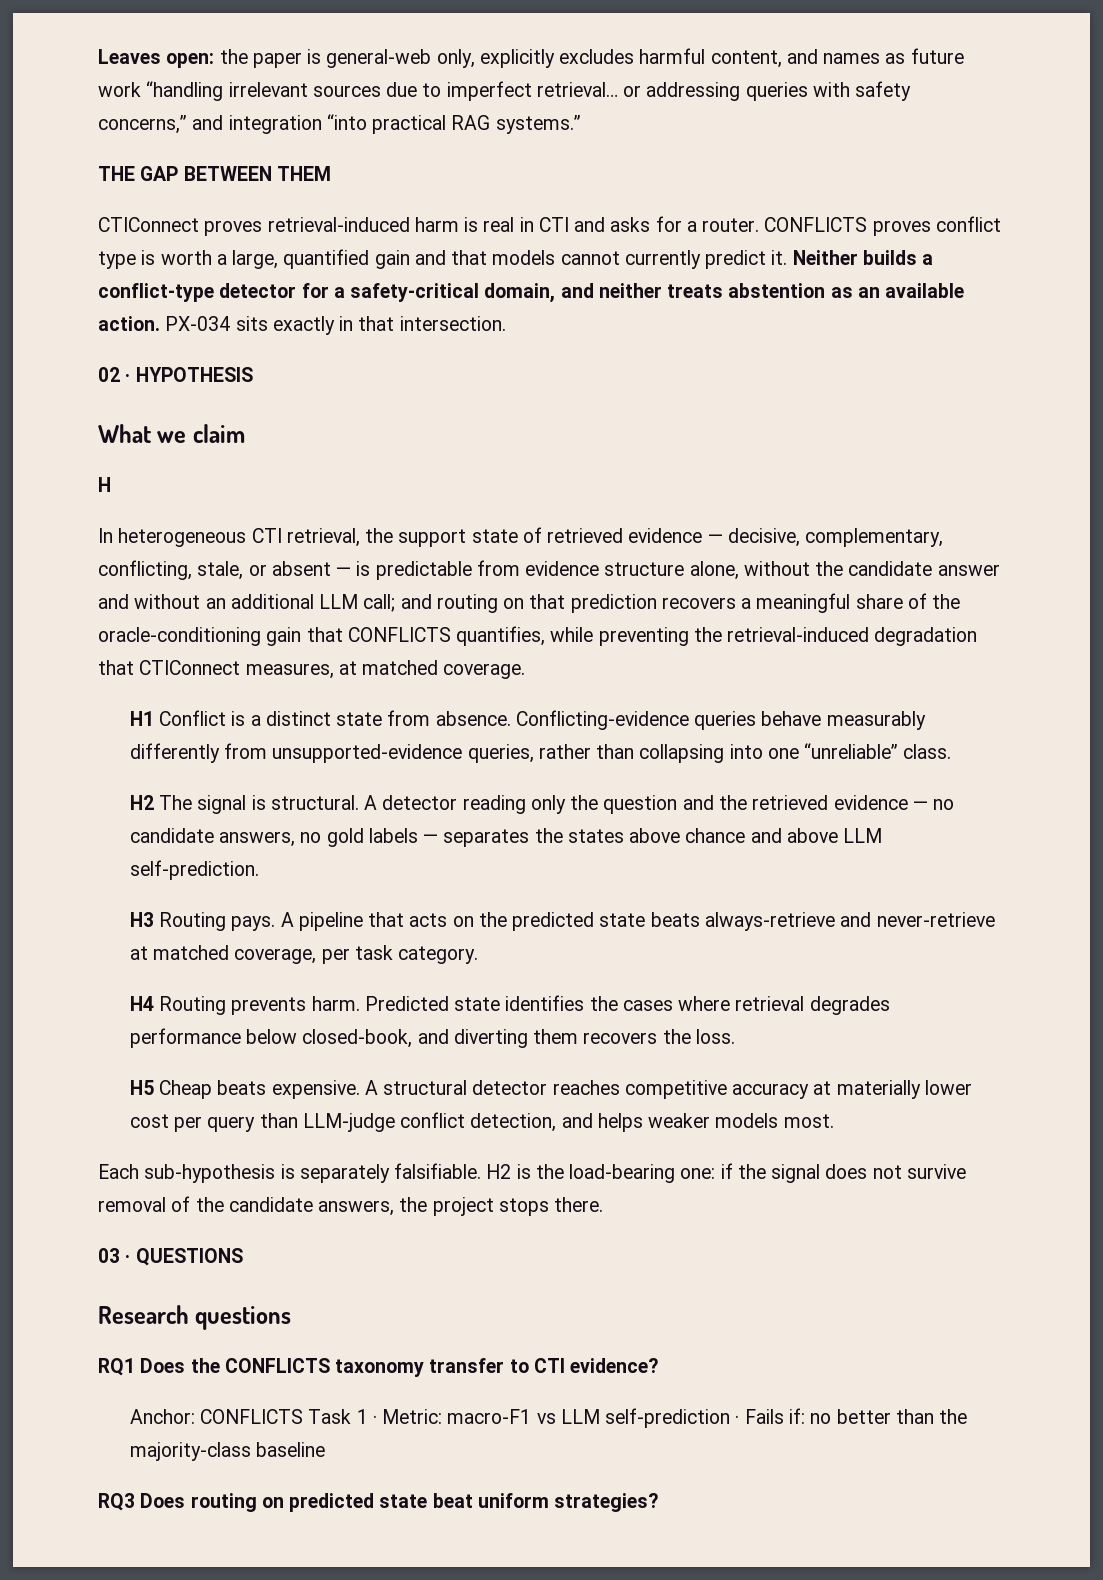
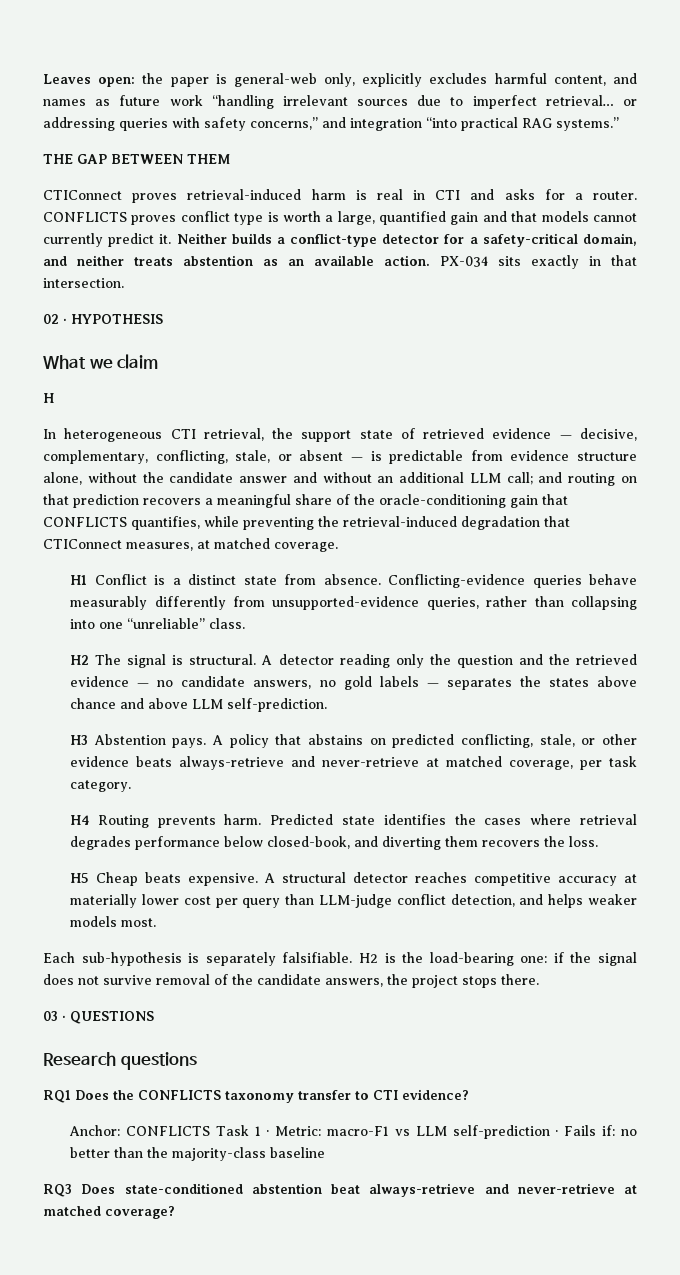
- H3 Routing pays.
+ H3 Abstention pays.
- A pipeline that acts on the predicted state beats always-retrieve and never-retrieve at matched coverage, per task category.
+ A policy that abstains on predicted conflicting, stale, or other evidence beats always-retrieve and never-retrieve at matched coverage, per task category.
- RQ3 Does routing on predicted state beat uniform strategies?
+ RQ3 Does state-conditioned abstention beat always-retrieve and never-retrieve at matched coverage?

